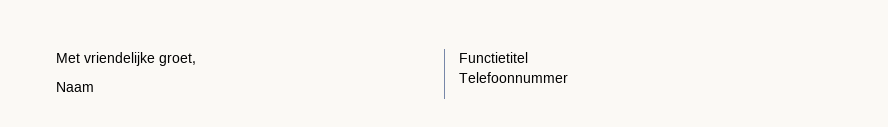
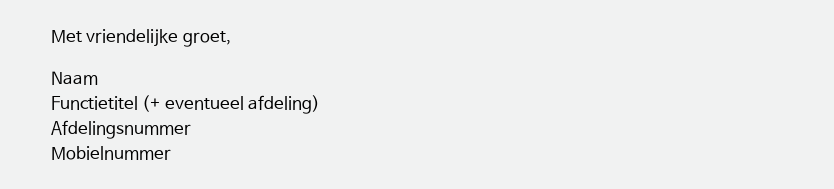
- Functietitel
- Telefoonnummer
+ Functietitel (+ eventueel afdeling)
+ Afdelingsnummer
+ Mobielnummer

